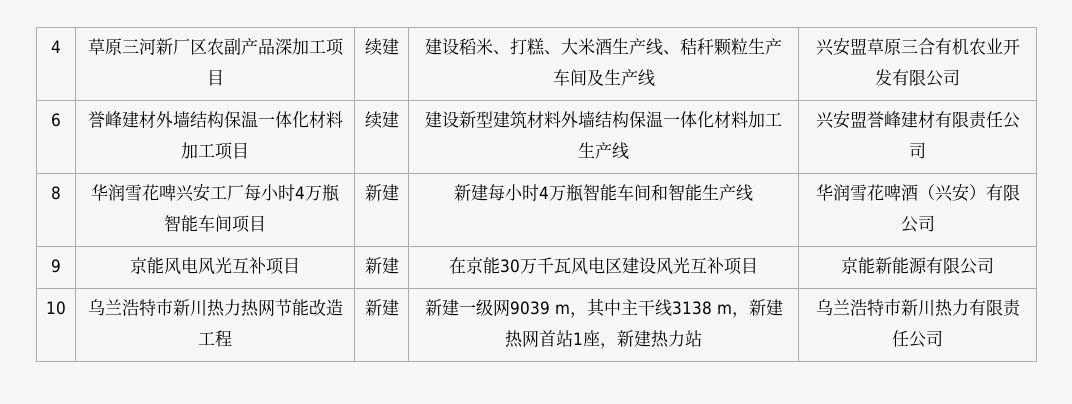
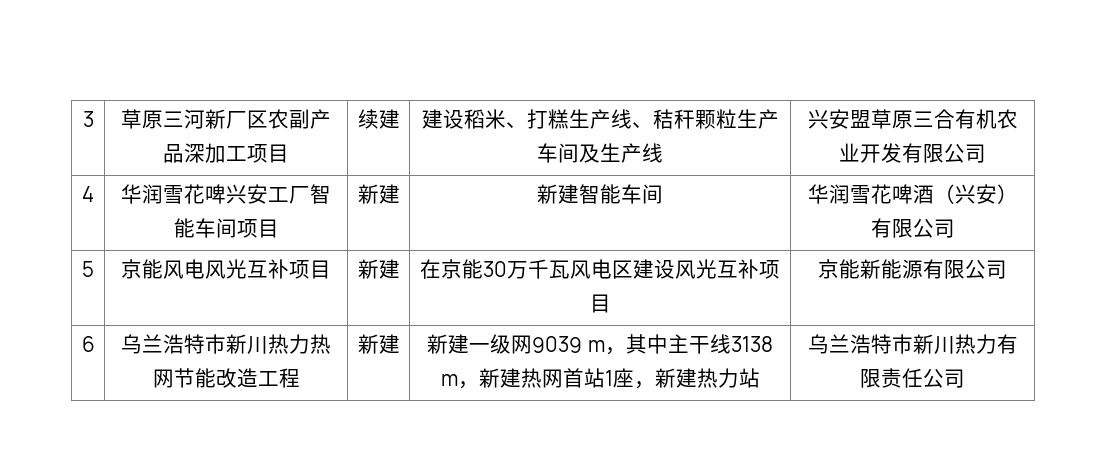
- 4 | 草原三河新厂区农副产品深加工项目 | 续建 | 建设稻米、打糕、大米酒生产线、秸秆颗粒生产车间及生产线 | 兴安盟草原三合有机农业开发有限公司
+ 3 | 草原三河新厂区农副产品深加工项目 | 续建 | 建设稻米、打糕生产线、秸秆颗粒生产车间及生产线 | 兴安盟草原三合有机农业开发有限公司
- 6 | 誉峰建材外墙结构保温一体化材料加工项目 | 续建 | 建设新型建筑材料外墙结构保温一体化材料加工生产线 | 兴安盟誉峰建材有限责任公司
- 8 | 华润雪花啤兴安工厂每小时4万瓶智能车间项目 | 新建 | 新建每小时4万瓶智能车间和智能生产线 | 华润雪花啤酒（兴安）有限公司
+ 4 | 华润雪花啤兴安工厂智能车间项目 | 新建 | 新建智能车间 | 华润雪花啤酒（兴安）有限公司
- 9 | 京能风电风光互补项目 | 新建 | 在京能30万千瓦风电区建设风光互补项目 | 京能新能源有限公司
+ 5 | 京能风电风光互补项目 | 新建 | 在京能30万千瓦风电区建设风光互补项目 | 京能新能源有限公司
- 10 | 乌兰浩特市新川热力热网节能改造工程 | 新建 | 新建一级网9039 m，其中主干线3138 m，新建热网首站1座，新建热力站 | 乌兰浩特市新川热力有限责任公司
+ 6 | 乌兰浩特市新川热力热网节能改造工程 | 新建 | 新建一级网9039 m，其中主干线3138 m，新建热网首站1座，新建热力站 | 乌兰浩特市新川热力有限责任公司

